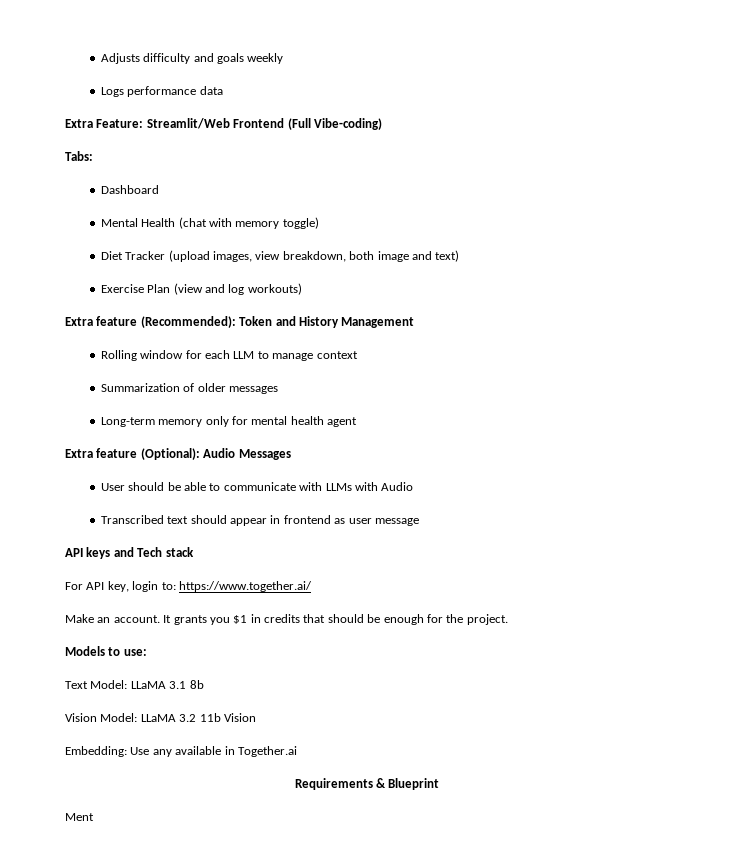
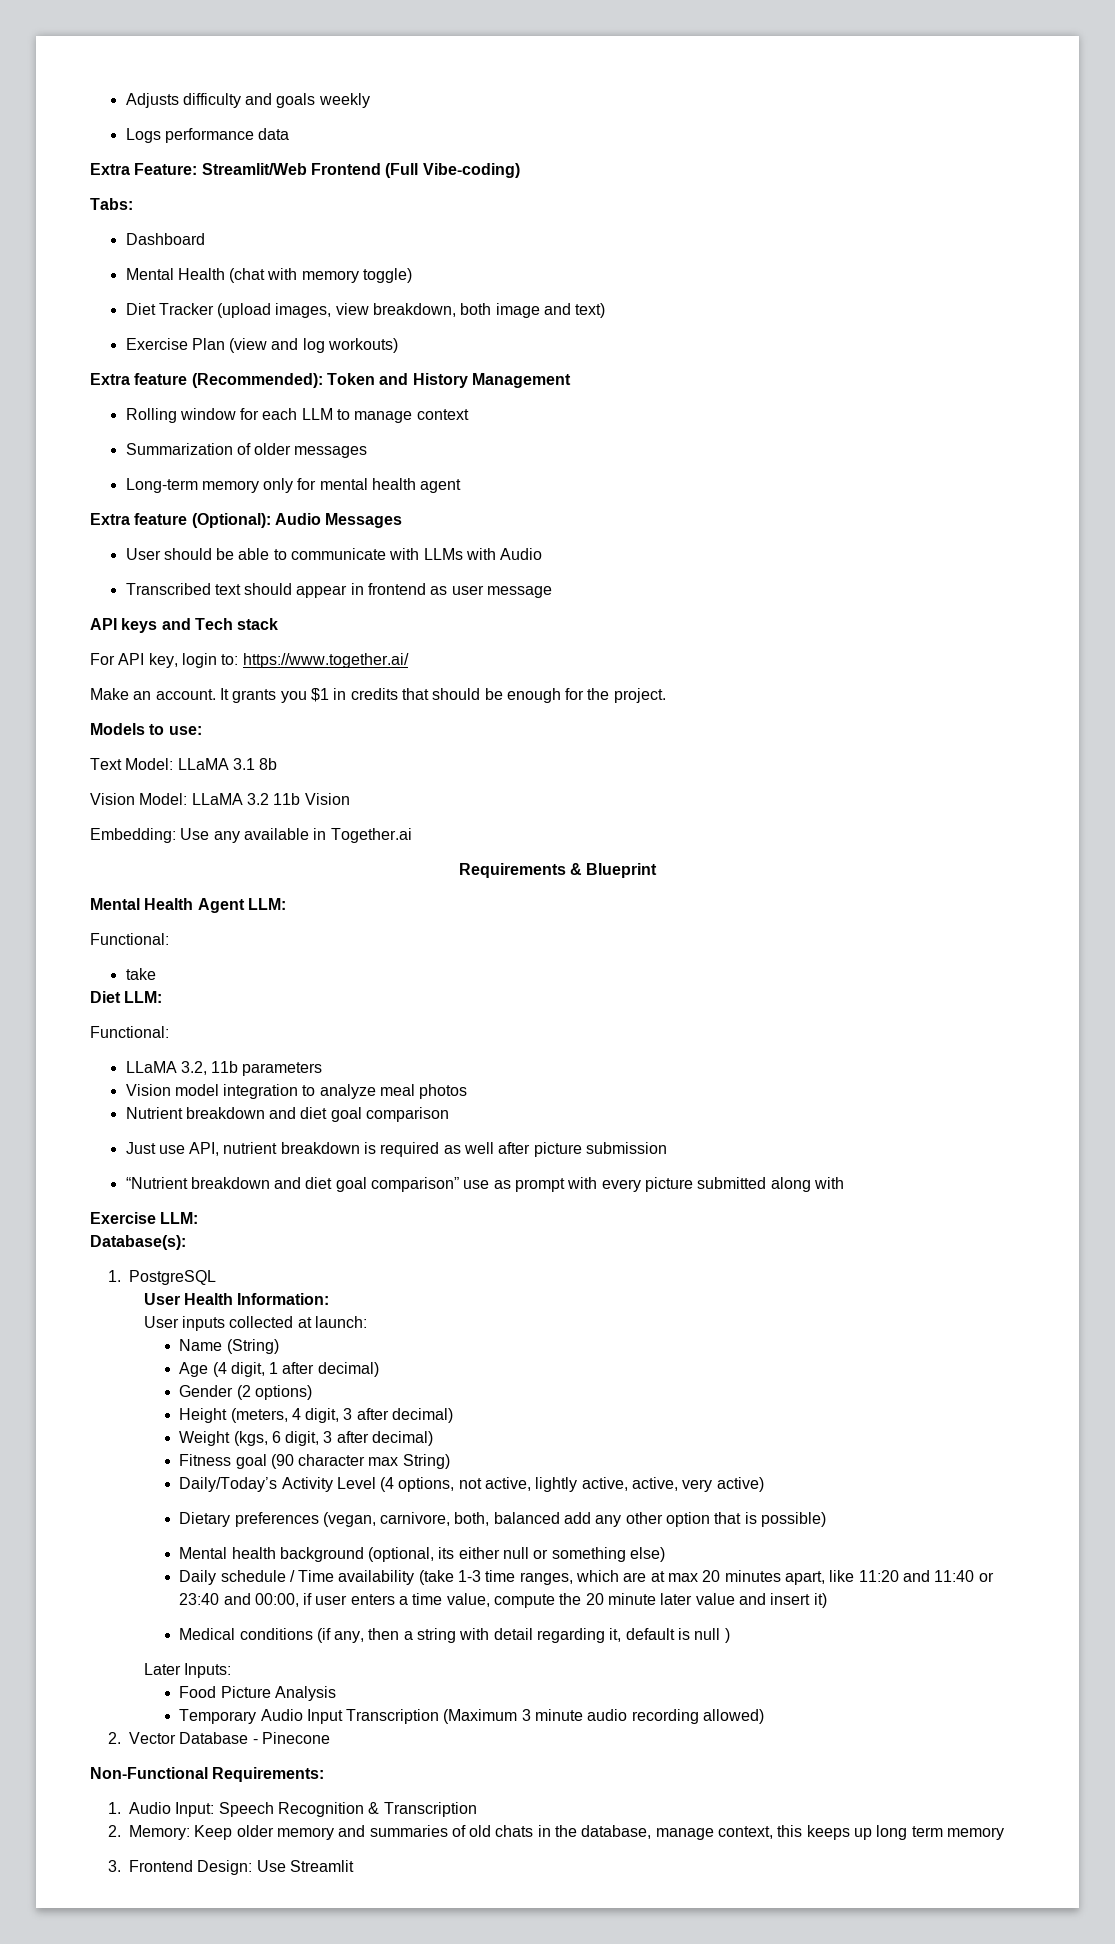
- Ment
+ Mental Health Agent LLM:
+ Functional:
+ take
+ Diet LLM:
+ Functional:
+ LLaMA 3.2, 11b parameters
+ Vision model integration to analyze meal photos
+ Nutrient breakdown and diet goal comparison
+ Just use API, nutrient breakdown is required as well after picture submission
+ “Nutrient breakdown and diet goal comparison” use as prompt with every picture submitted along with
+ Exercise LLM:
+ Database(s):
+ 1. PostgreSQL
+ User Health Information:
+ User inputs collected at launch:
+ Name (String)
+ Age (4 digit, 1 after decimal)
+ Gender (2 options)
+ Height (meters, 4 digit, 3 after decimal)
+ Weight (kgs, 6 digit, 3 after decimal)
+ Fitness goal (90 character max String)
+ Daily/Today’s Activity Level (4 options, not active, lightly active, active, very active)
+ Dietary preferences (vegan, carnivore, both, balanced add any other option that is possible)
+ Mental health background (optional, its either null or something else)
+ Daily schedule / Time availability (take 1-3 time ranges, which are at max 20 minutes apart, like 11:20 and 11:40 or 23:40 and 00:00, if user enters a time value, compute the 20 minute later value and insert it)
+ Medical conditions (if any, then a string with detail regarding it, default is null )
+ Later Inputs:
+ Food Picture Analysis
+ Temporary Audio Input Transcription (Maximum 3 minute audio recording allowed)
+ 2. Vector Database - Pinecone
+ Non-Functional Requirements:
+ 1. Audio Input: Speech Recognition & Transcription
+ 2. Memory: Keep older memory and summaries of old chats in the database, manage context, this keeps up long term memory
+ 3. Frontend Design: Use Streamlit

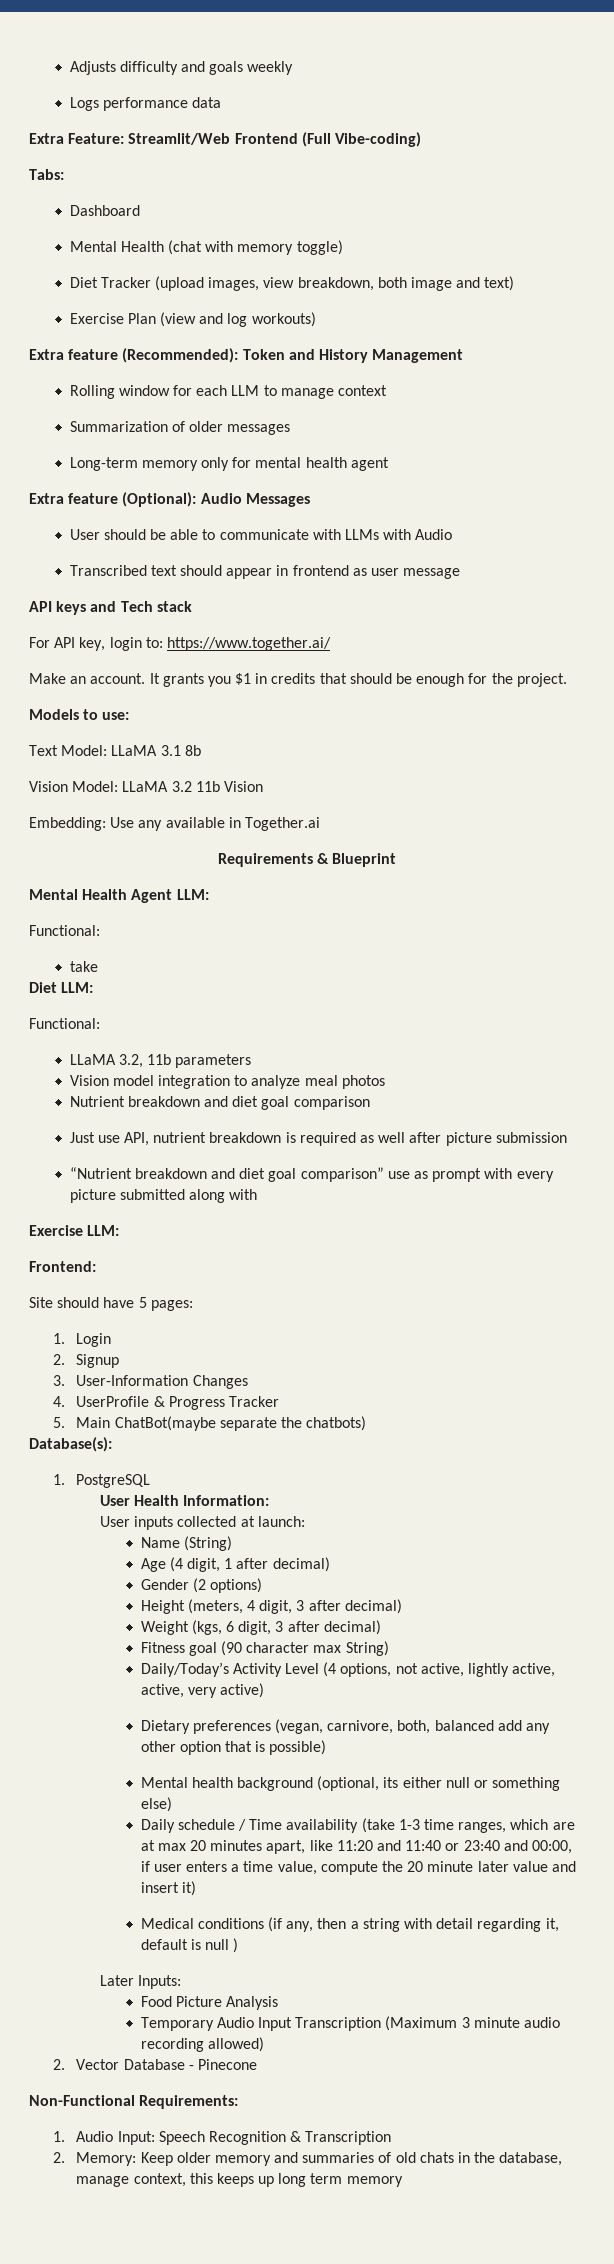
+ Frontend:
+ Site should have 5 pages:
+ 1. Login
+ 2. Signup
+ 3. User-Information Changes
+ 4. UserProfile & Progress Tracker
+ 5. Main ChatBot(maybe separate the chatbots)
- 3. Frontend Design: Use Streamlit

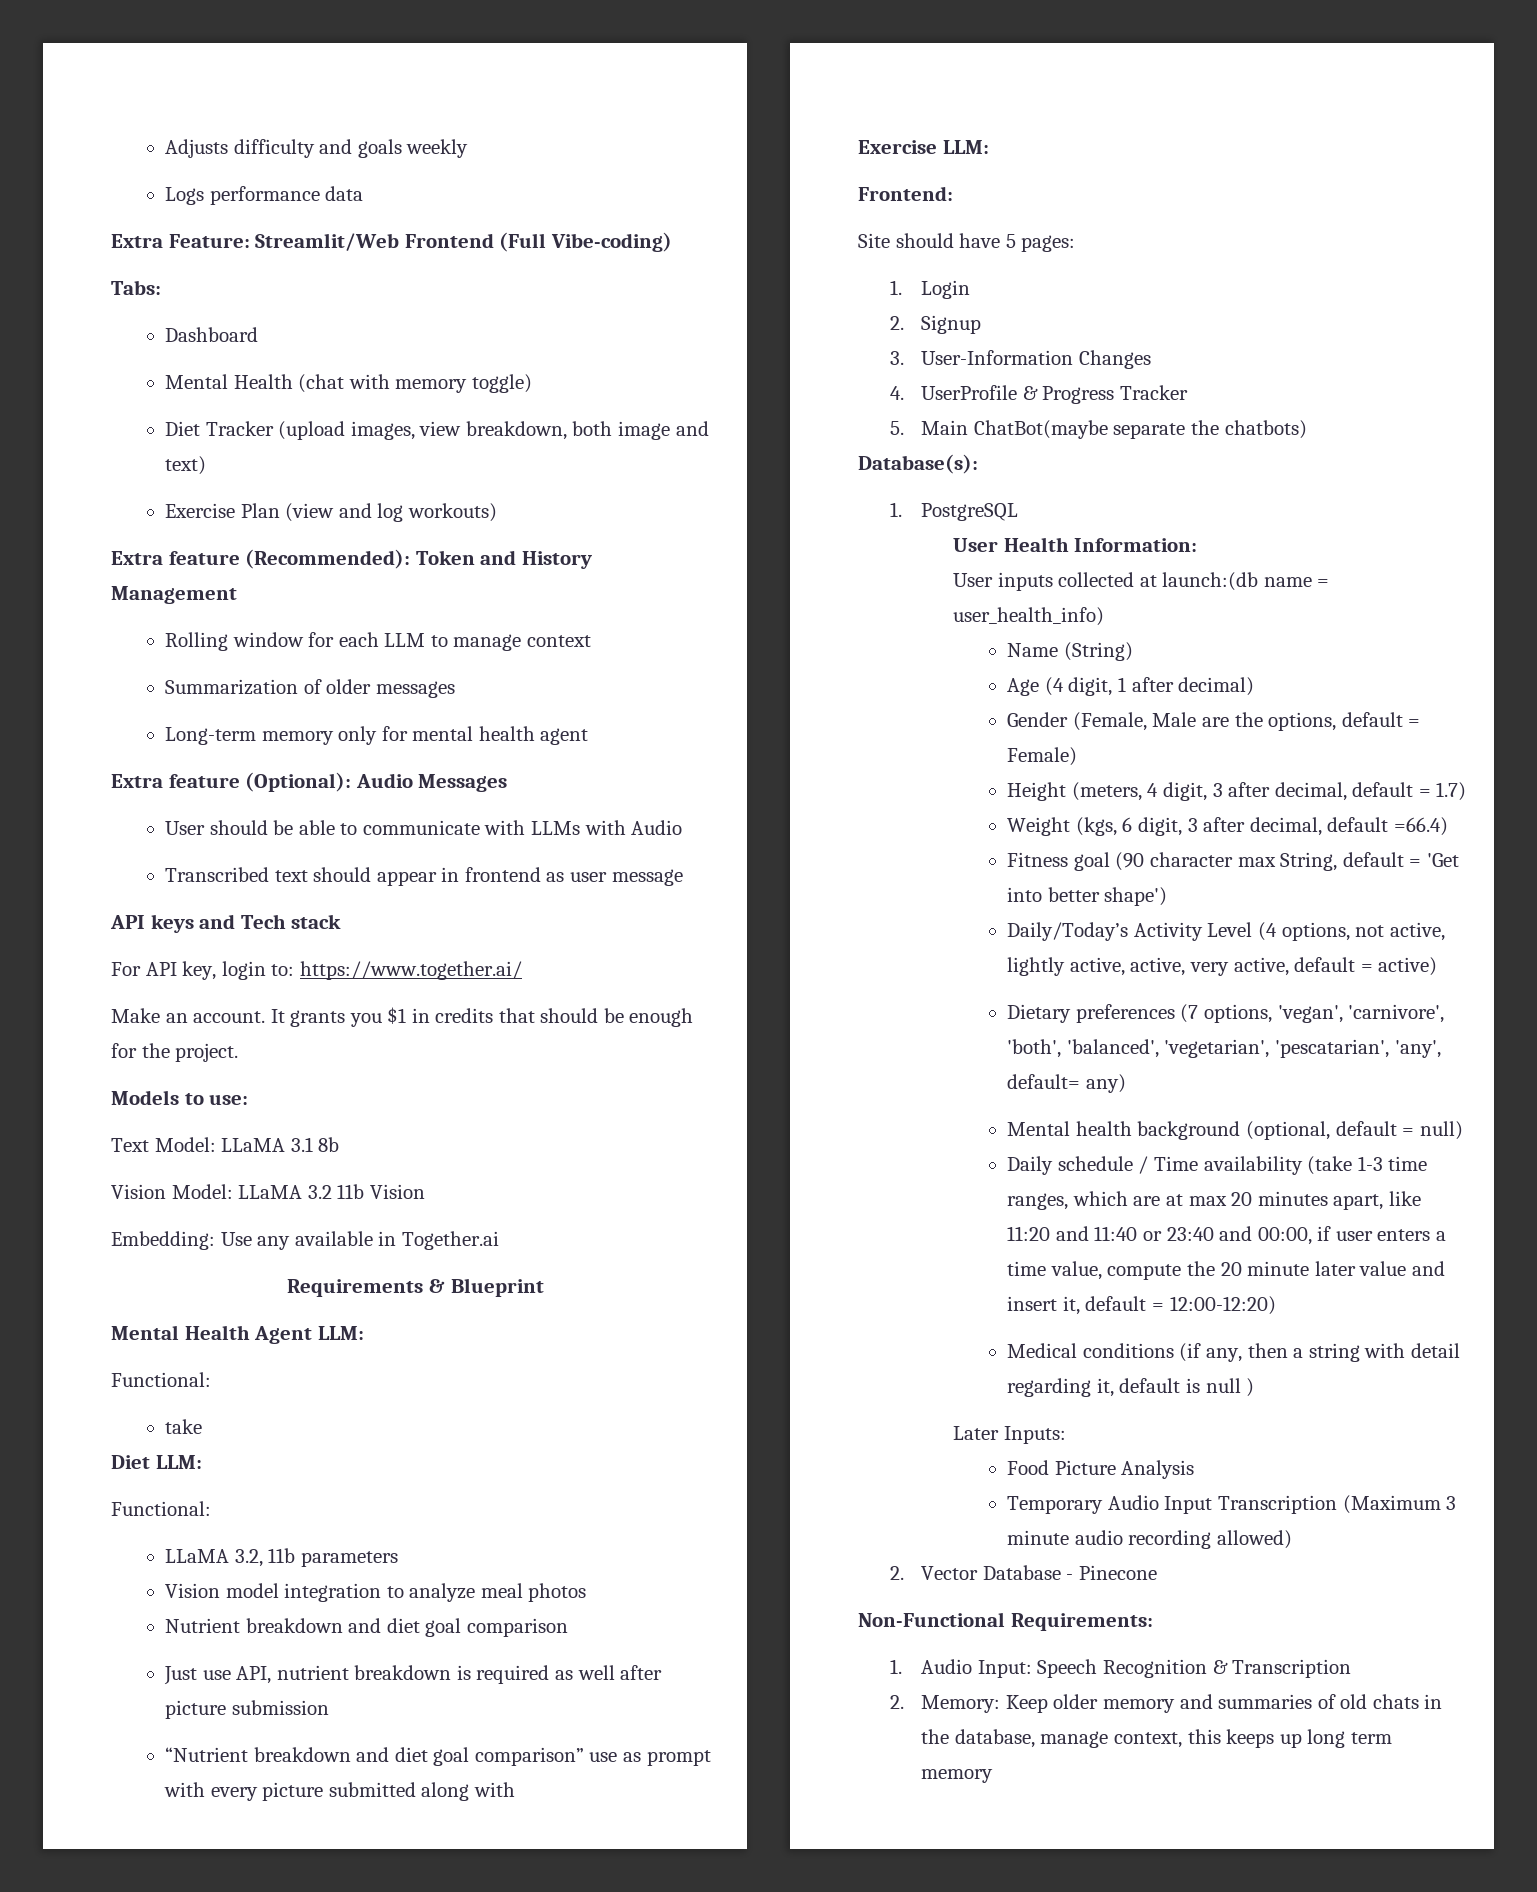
- User inputs collected at launch:
+ User inputs collected at launch:(db name = user_health_info)
- Gender (2 options)
+ Gender (Female, Male are the options, default = Female)
- Height (meters, 4 digit, 3 after decimal)
+ Height (meters, 4 digit, 3 after decimal, default = 1.7)
- Weight (kgs, 6 digit, 3 after decimal)
+ Weight (kgs, 6 digit, 3 after decimal, default =66.4)
- Fitness goal (90 character max String)
+ Fitness goal (90 character max String, default = 'Get into better shape')
- Daily/Today’s Activity Level (4 options, not active, lightly active, active, very active)
+ Daily/Today’s Activity Level (4 options, not active, lightly active, active, very active, default = active)
- Dietary preferences (vegan, carnivore, both, balanced add any other option that is possible)
- Mental health background (optional, its either null or something else)
+ Dietary preferences (7 options, 'vegan', 'carnivore', 'both', 'balanced', 'vegetarian', 'pescatarian', 'any', default= any)
+ Mental health background (optional, default = null)
- Daily schedule / Time availability (take 1-3 time ranges, which are at max 20 minutes apart, like 11:20 and 11:40 or 23:40 and 00:00, if user enters a time value, compute the 20 minute later value and insert it)
+ Daily schedule / Time availability (take 1-3 time ranges, which are at max 20 minutes apart, like 11:20 and 11:40 or 23:40 and 00:00, if user enters a time value, compute the 20 minute later value and insert it, default = 12:00-12:20)

